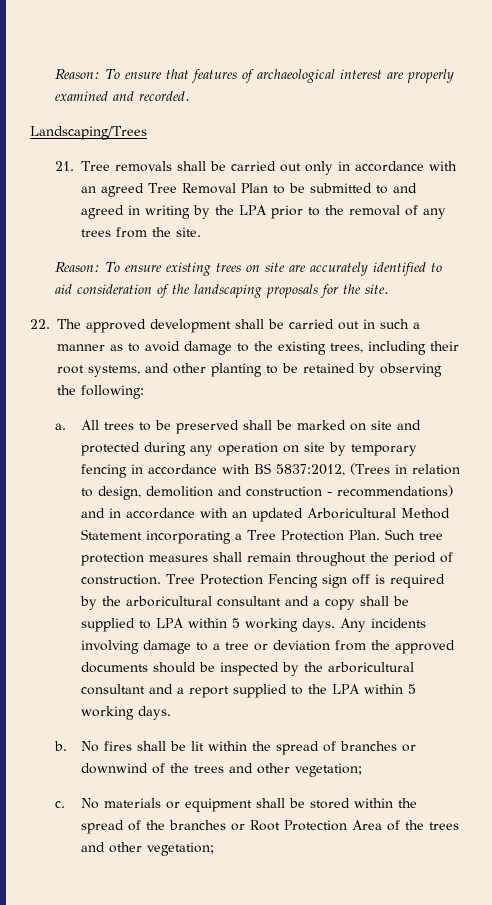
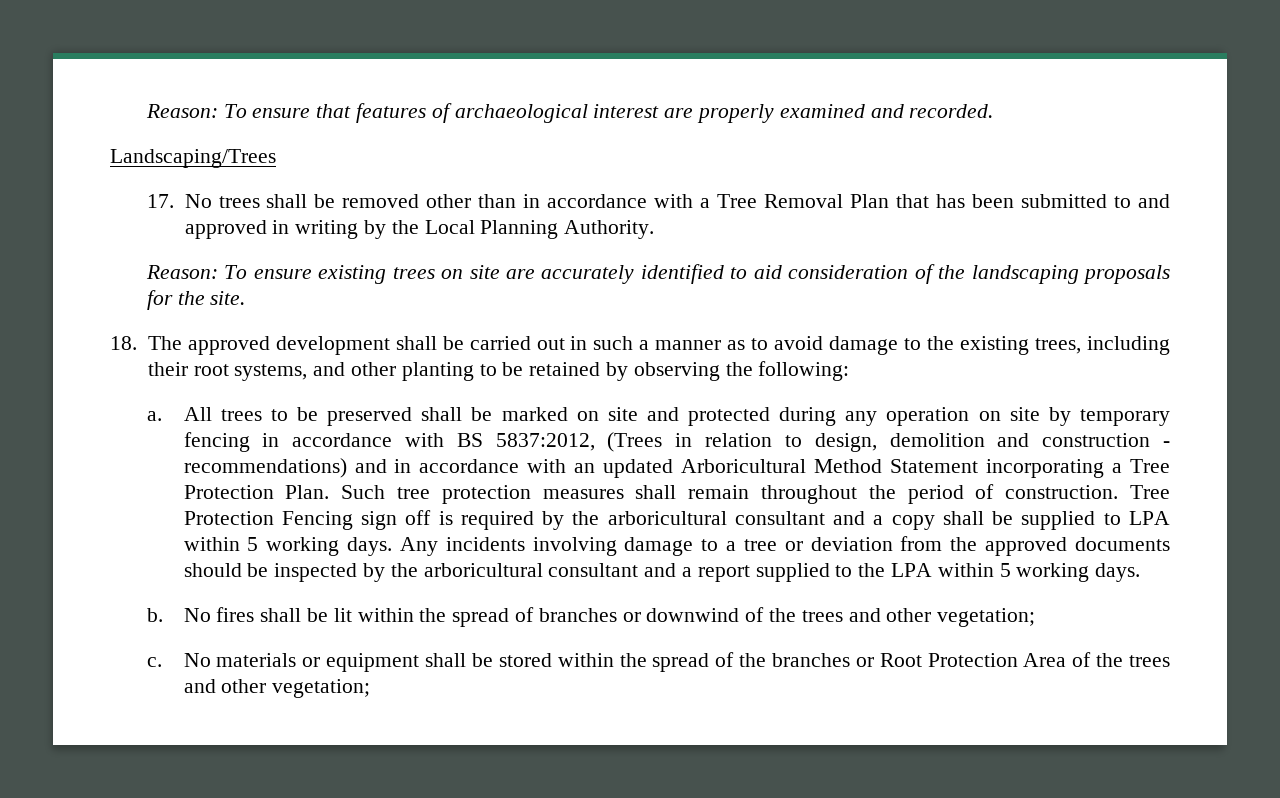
- 21. Tree removals shall be carried out only in accordance with an agreed Tree Removal Plan to be submitted to and agreed in writing by the LPA prior to the removal of any trees from the site.
+ 17. No trees shall be removed other than in accordance with a Tree Removal Plan that has been submitted to and approved in writing by the Local Planning Authority.
- 22. The approved development shall be carried out in such a manner as to avoid damage to the existing trees, including their root systems, and other planting to be retained by observing the following:
+ 18. The approved development shall be carried out in such a manner as to avoid damage to the existing trees, including their root systems, and other planting to be retained by observing the following:

